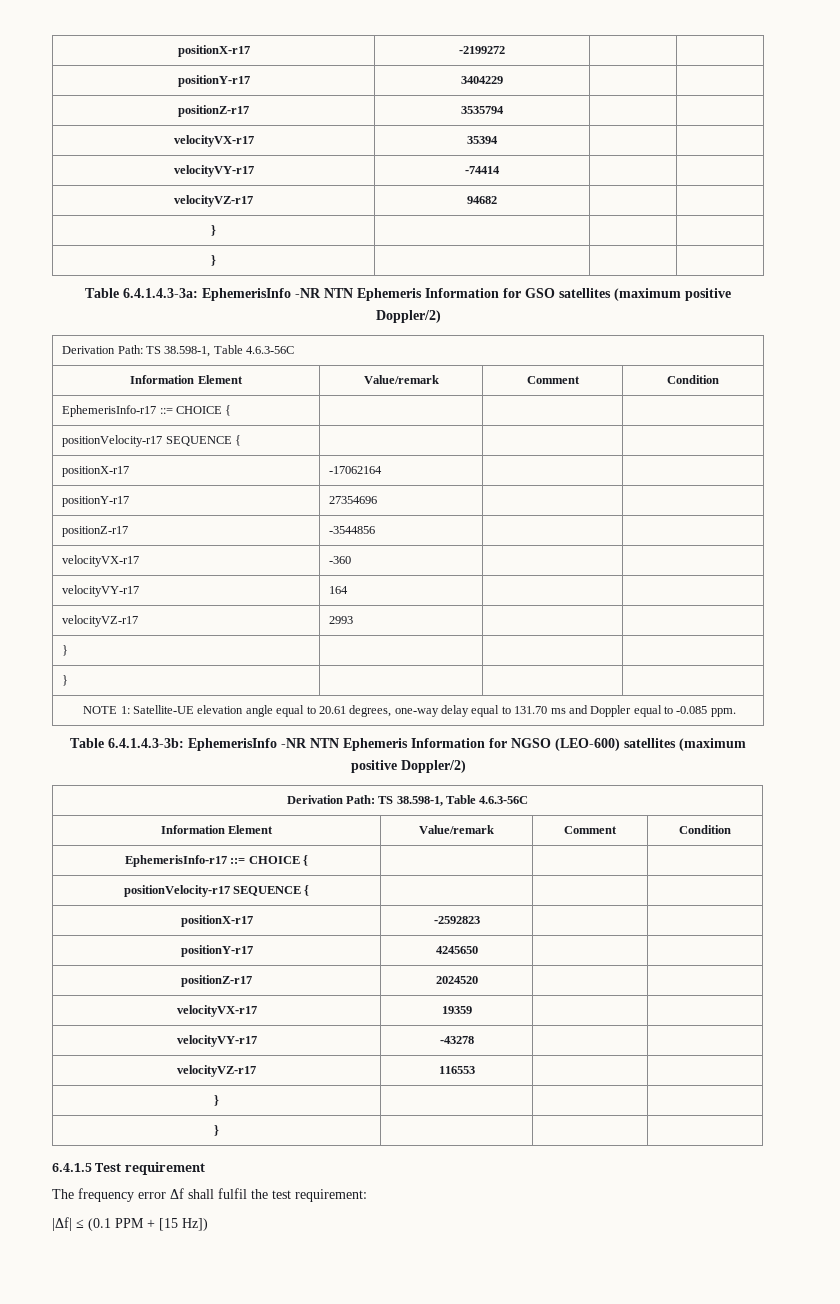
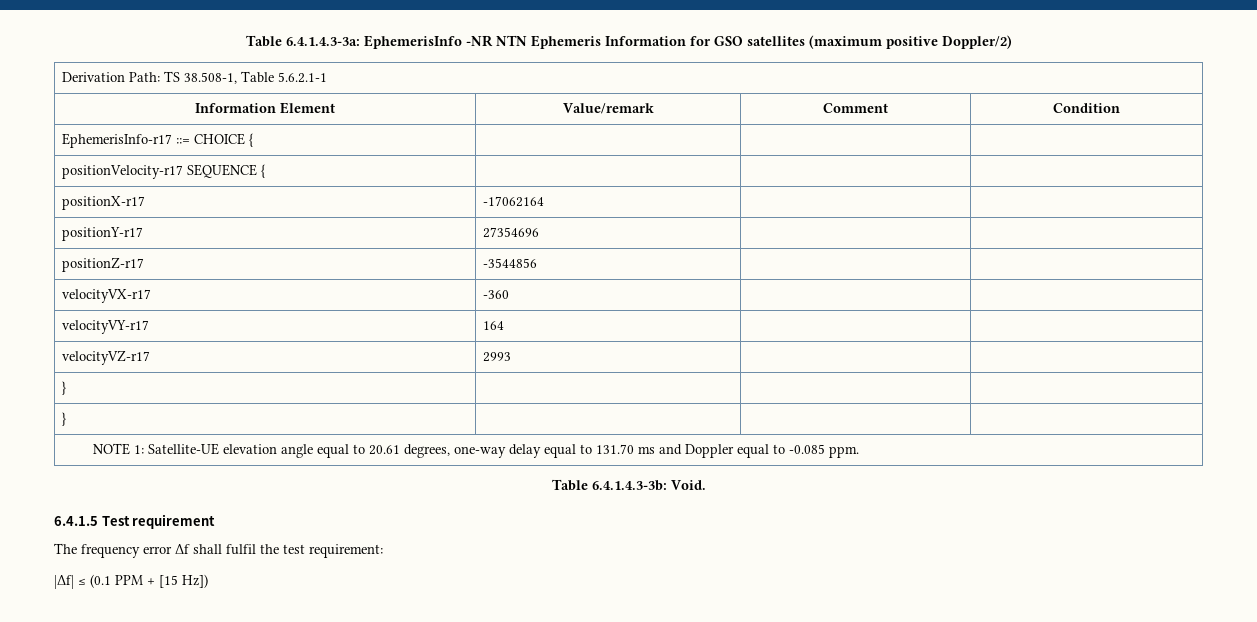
- positionX-r17 | -2199272 | |
- positionY-r17 | 3404229 | |
- positionZ-r17 | 3535794 | |
- velocityVX-r17 | 35394 | |
- velocityVY-r17 | -74414 | |
- velocityVZ-r17 | 94682 | |
- } | | |
- } | | |
  Table 6.4.1.4.3-3a: EphemerisInfo -NR NTN Ephemeris Information for GSO satellites (maximum positive Doppler/2)
- Derivation Path: TS 38.598-1, Table 4.6.3-56C
+ Derivation Path: TS 38.508-1, Table 5.6.2.1-1
- Table 6.4.1.4.3-3b: EphemerisInfo -NR NTN Ephemeris Information for NGSO (LEO-600) satellites (maximum positive Doppler/2)
- Derivation Path: TS 38.598-1, Table 4.6.3-56C
- Information Element | Value/remark | Comment | Condition
- EphemerisInfo-r17 ::= CHOICE { | | |
- positionVelocity-r17 SEQUENCE { | | |
- positionX-r17 | -2592823 | |
- positionY-r17 | 4245650 | |
- positionZ-r17 | 2024520 | |
- velocityVX-r17 | 19359 | |
- velocityVY-r17 | -43278 | |
- velocityVZ-r17 | 116553 | |
- } | | |
- } | | |
+ Table 6.4.1.4.3-3b: Void.

